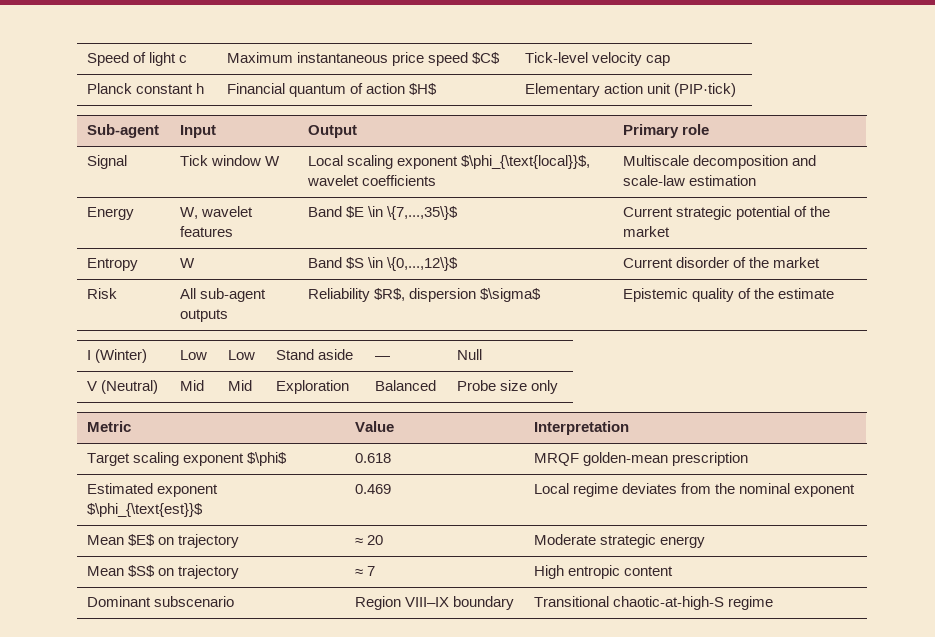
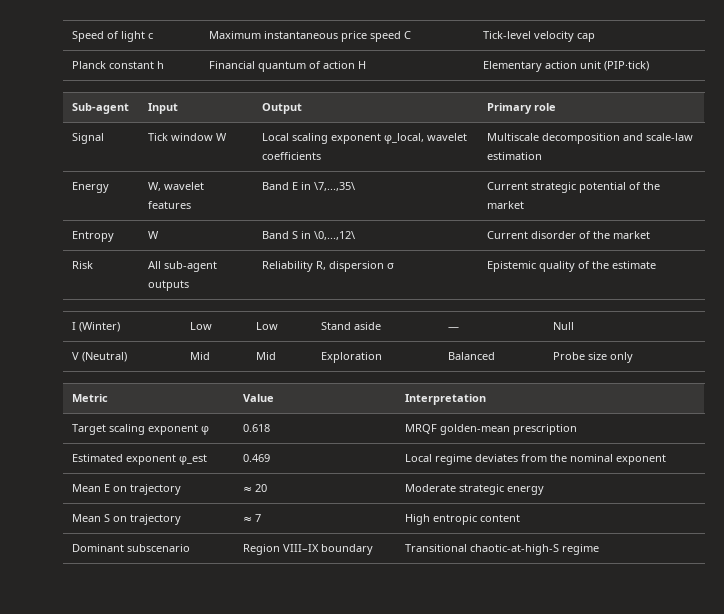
- Speed of light c | Maximum instantaneous price speed $C$ | Tick-level velocity cap
+ Speed of light c | Maximum instantaneous price speed C | Tick-level velocity cap
- Planck constant h | Financial quantum of action $H$ | Elementary action unit (PIP·tick)
+ Planck constant h | Financial quantum of action H | Elementary action unit (PIP·tick)
- Signal | Tick window W | Local scaling exponent $\phi_{\text{local}}$, wavelet coefficients | Multiscale decomposition and scale-law estimation
+ Signal | Tick window W | Local scaling exponent φ_local, wavelet coefficients | Multiscale decomposition and scale-law estimation
- Energy | W, wavelet features | Band $E \in \{7,...,35\}$ | Current strategic potential of the market
+ Energy | W, wavelet features | Band E in \7,...,35\ | Current strategic potential of the market
- Entropy | W | Band $S \in \{0,...,12\}$ | Current disorder of the market
+ Entropy | W | Band S in \0,...,12\ | Current disorder of the market
- Risk | All sub-agent outputs | Reliability $R$, dispersion $\sigma$ | Epistemic quality of the estimate
+ Risk | All sub-agent outputs | Reliability R, dispersion σ | Epistemic quality of the estimate
- Target scaling exponent $\phi$ | 0.618 | MRQF golden-mean prescription
+ Target scaling exponent φ | 0.618 | MRQF golden-mean prescription
- Estimated exponent $\phi_{\text{est}}$ | 0.469 | Local regime deviates from the nominal exponent
+ Estimated exponent φ_est | 0.469 | Local regime deviates from the nominal exponent
- Mean $E$ on trajectory | ≈ 20 | Moderate strategic energy
+ Mean E on trajectory | ≈ 20 | Moderate strategic energy
- Mean $S$ on trajectory | ≈ 7 | High entropic content
+ Mean S on trajectory | ≈ 7 | High entropic content

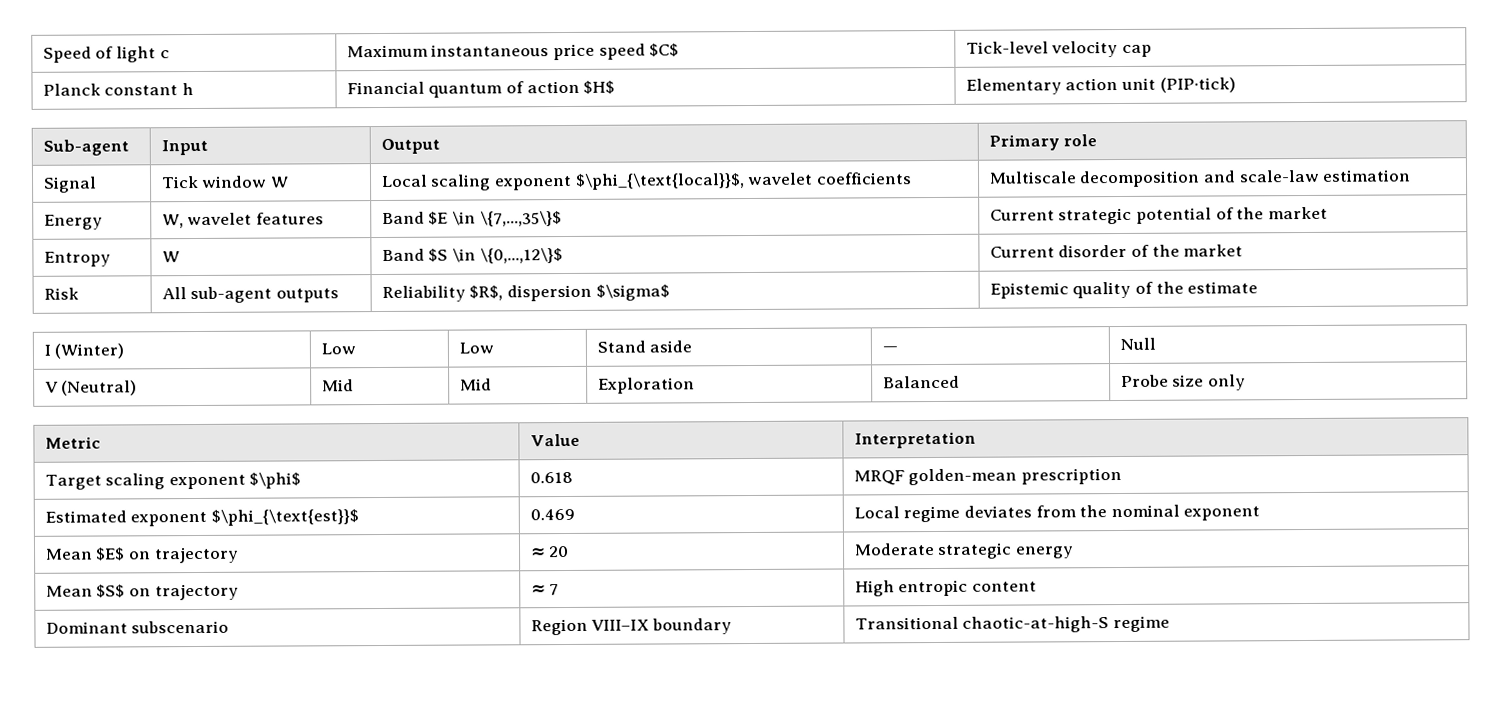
- Speed of light c | Maximum instantaneous price speed C | Tick-level velocity cap
+ Speed of light c | Maximum instantaneous price speed $C$ | Tick-level velocity cap
- Planck constant h | Financial quantum of action H | Elementary action unit (PIP·tick)
+ Planck constant h | Financial quantum of action $H$ | Elementary action unit (PIP·tick)
- Signal | Tick window W | Local scaling exponent φ_local, wavelet coefficients | Multiscale decomposition and scale-law estimation
+ Signal | Tick window W | Local scaling exponent $\phi_{\text{local}}$, wavelet coefficients | Multiscale decomposition and scale-law estimation
- Energy | W, wavelet features | Band E in \7,...,35\ | Current strategic potential of the market
+ Energy | W, wavelet features | Band $E \in \{7,...,35\}$ | Current strategic potential of the market
- Entropy | W | Band S in \0,...,12\ | Current disorder of the market
+ Entropy | W | Band $S \in \{0,...,12\}$ | Current disorder of the market
- Risk | All sub-agent outputs | Reliability R, dispersion σ | Epistemic quality of the estimate
+ Risk | All sub-agent outputs | Reliability $R$, dispersion $\sigma$ | Epistemic quality of the estimate
- Target scaling exponent φ | 0.618 | MRQF golden-mean prescription
+ Target scaling exponent $\phi$ | 0.618 | MRQF golden-mean prescription
- Estimated exponent φ_est | 0.469 | Local regime deviates from the nominal exponent
+ Estimated exponent $\phi_{\text{est}}$ | 0.469 | Local regime deviates from the nominal exponent
- Mean E on trajectory | ≈ 20 | Moderate strategic energy
+ Mean $E$ on trajectory | ≈ 20 | Moderate strategic energy
- Mean S on trajectory | ≈ 7 | High entropic content
+ Mean $S$ on trajectory | ≈ 7 | High entropic content

